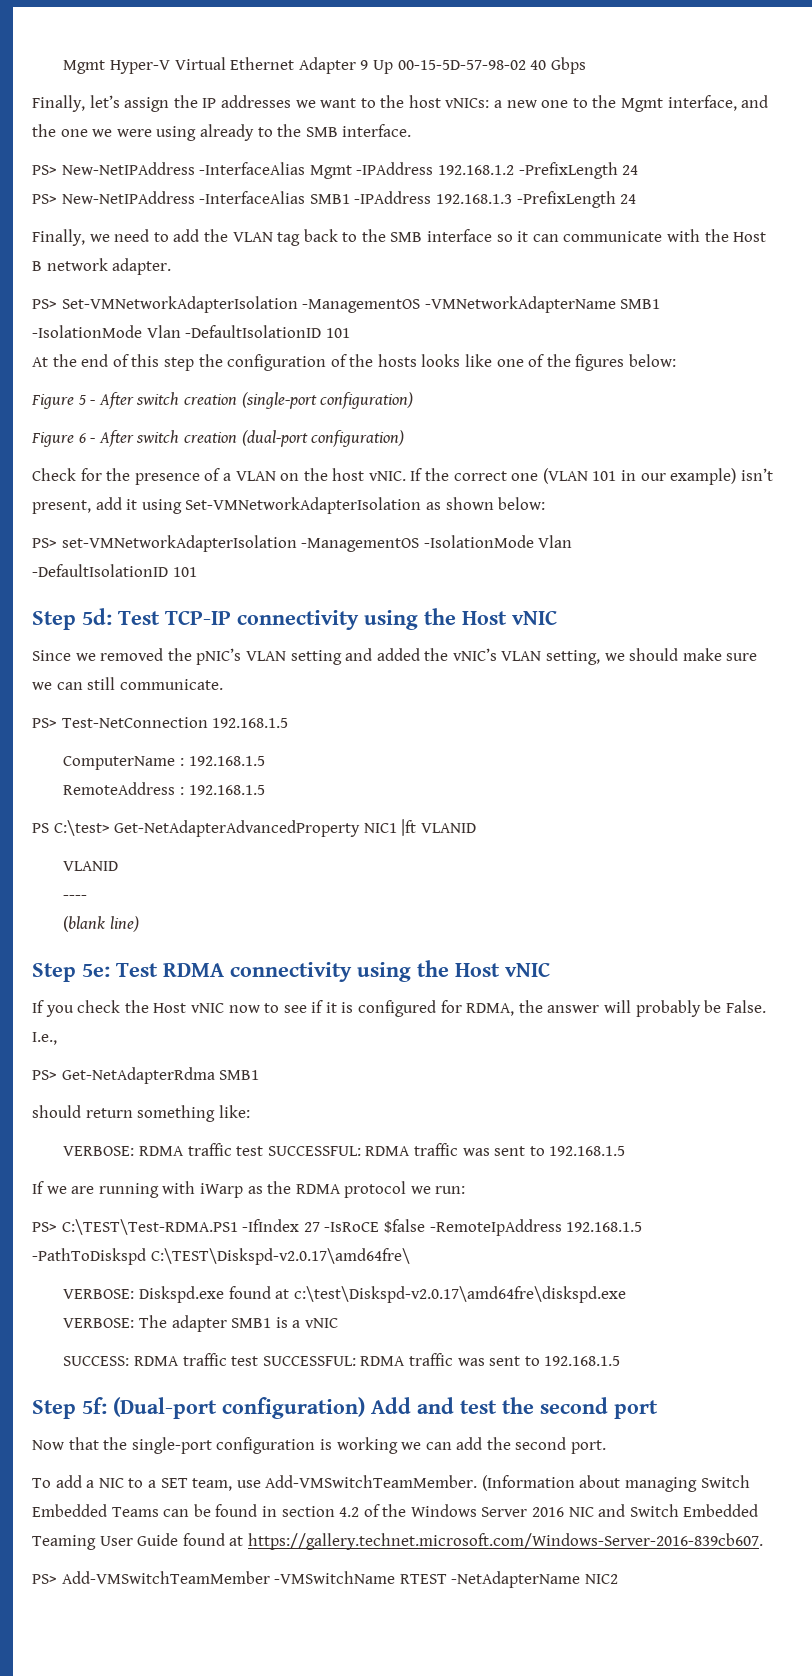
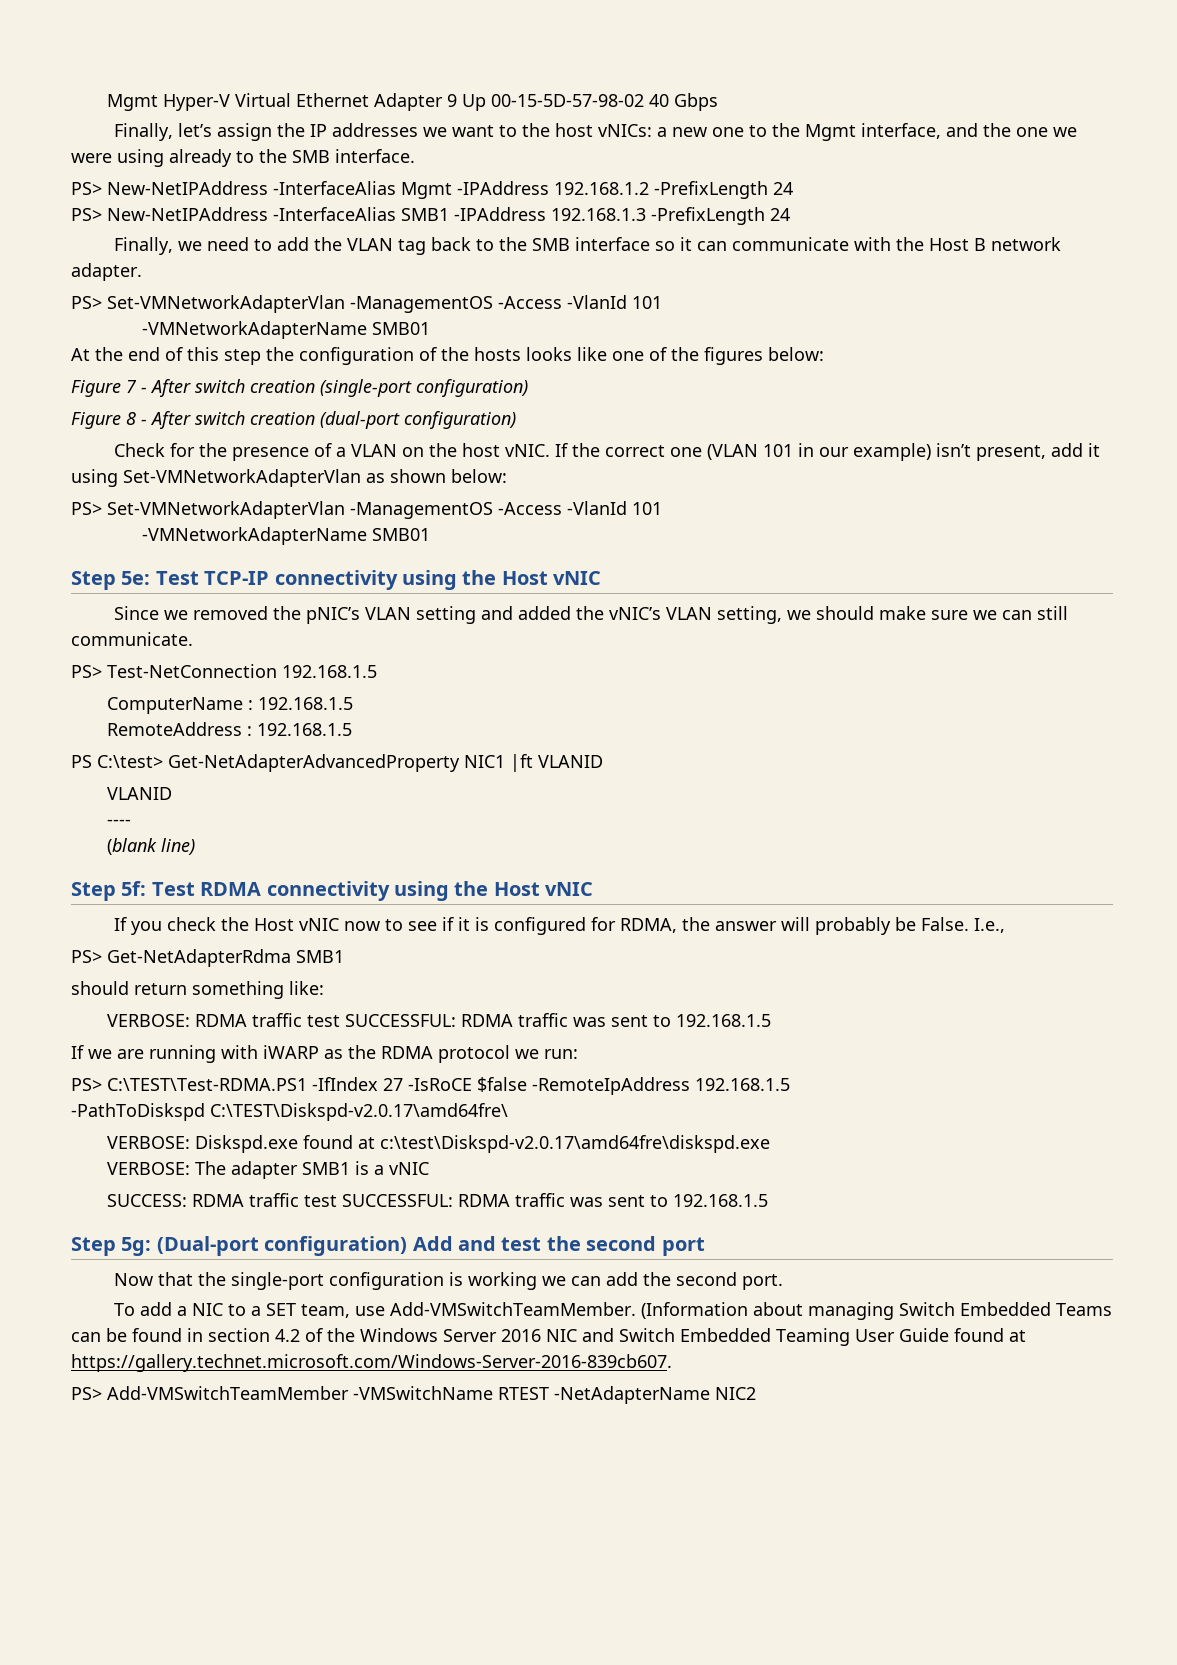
  Finally, we need to add the VLAN tag back to the SMB interface so it can communicate with the Host B network adapter.
- PS> Set-VMNetworkAdapterIsolation -ManagementOS -VMNetworkAdapterName SMB1
- -IsolationMode Vlan -DefaultIsolationID 101
+ PS> Set-VMNetworkAdapterVlan -ManagementOS -Access -VlanId 101
+ -VMNetworkAdapterName SMB01
- Figure 5 - After switch creation (single-port configuration)
+ Figure 7 - After switch creation (single-port configuration)
- Figure 6 - After switch creation (dual-port configuration)
+ Figure 8 - After switch creation (dual-port configuration)
- If the correct one (VLAN 101 in our example) isn’t present, add it using Set-VMNetworkAdapterIsolation as shown below:
- PS> set-VMNetworkAdapterIsolation -ManagementOS -IsolationMode Vlan
- -DefaultIsolationID 101
- Step 5d: Test TCP-IP connectivity using the Host vNIC
+ If the correct one (VLAN 101 in our example) isn’t present, add it using Set-VMNetworkAdapterVlan as shown below:
+ PS> Set-VMNetworkAdapterVlan -ManagementOS -Access -VlanId 101
+ -VMNetworkAdapterName SMB01
+ Step 5e: Test TCP-IP connectivity using the Host vNIC
- Step 5e: Test RDMA connectivity using the Host vNIC
+ Step 5f: Test RDMA connectivity using the Host vNIC
- If we are running with iWarp as the RDMA protocol we run:
+ If we are running with iWARP as the RDMA protocol we run:
- Step 5f: (Dual-port configuration) Add and test the second port
+ Step 5g: (Dual-port configuration) Add and test the second port

